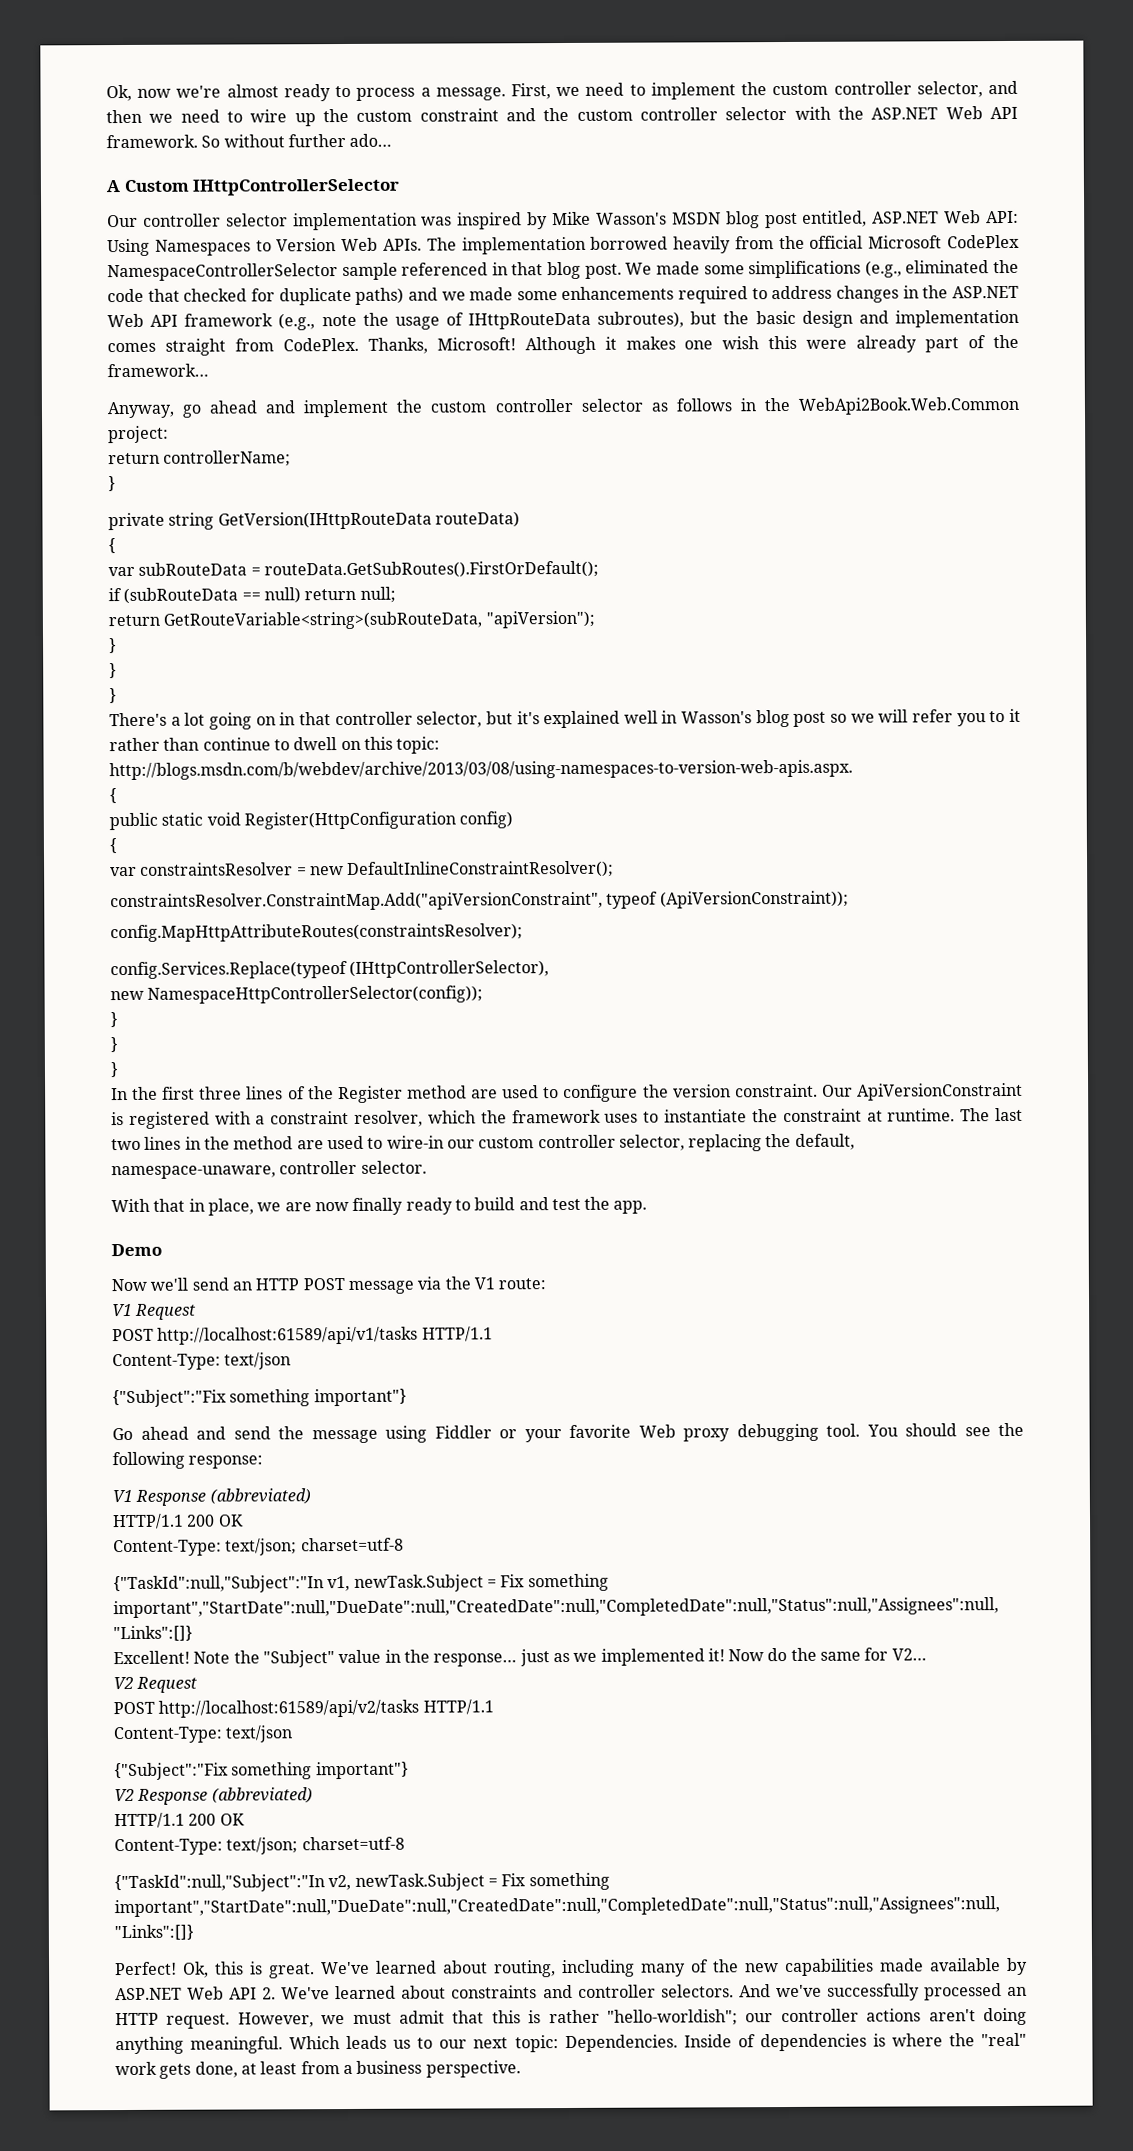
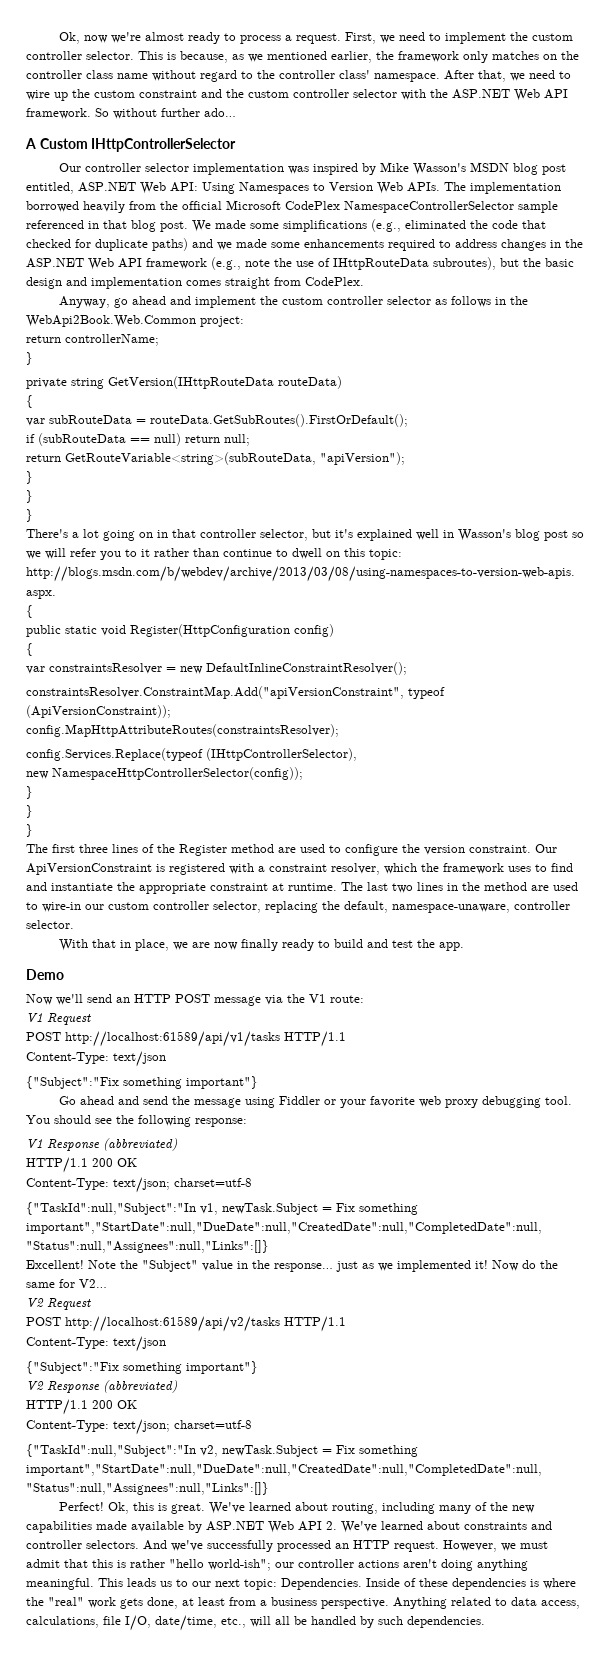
- Ok, now we're almost ready to process a message.
+ Ok, now we're almost ready to process a request.
- First, we need to implement the custom controller selector, and then we need to wire up the custom constraint and the custom controller selector with the ASP.NET Web API framework.
+ First, we need to implement the custom controller selector. This is because, as we mentioned earlier, the framework only matches on the controller class name without regard to the controller class' namespace. After that, we need to wire up the custom constraint and the custom controller selector with the ASP.NET Web API framework.
- We made some simplifications (e.g., eliminated the code that checked for duplicate paths) and we made some enhancements required to address changes in the ASP.NET Web API framework (e.g., note the usage of IHttpRouteData subroutes), but the basic design and implementation comes straight from CodePlex. Thanks, Microsoft! Although it makes one wish this were already part of the framework…
+ We made some simplifications (e.g., eliminated the code that checked for duplicate paths) and we made some enhancements required to address changes in the ASP.NET Web API framework (e.g., note the use of IHttpRouteData subroutes), but the basic design and implementation comes straight from CodePlex.
- In the first three lines of the Register method are used to configure the version constraint.
+ The first three lines of the Register method are used to configure the version constraint.
- Our ApiVersionConstraint is registered with a constraint resolver, which the framework uses to instantiate the constraint at runtime.
+ Our ApiVersionConstraint is registered with a constraint resolver, which the framework uses to find and instantiate the appropriate constraint at runtime.
- Go ahead and send the message using Fiddler or your favorite Web proxy debugging tool.
+ Go ahead and send the message using Fiddler or your favorite web proxy debugging tool.
- However, we must admit that this is rather "hello-worldish"; our controller actions aren't doing anything meaningful.
+ However, we must admit that this is rather "hello world-ish"; our controller actions aren't doing anything meaningful.
- Which leads us to our next topic: Dependencies.
+ This leads us to our next topic: Dependencies.
- Inside of dependencies is where the "real" work gets done, at least from a business perspective.
+ Inside of these dependencies is where the "real" work gets done, at least from a business perspective.
+ Anything related to data access, calculations, file I/O, date/time, etc., will all be handled by such dependencies.

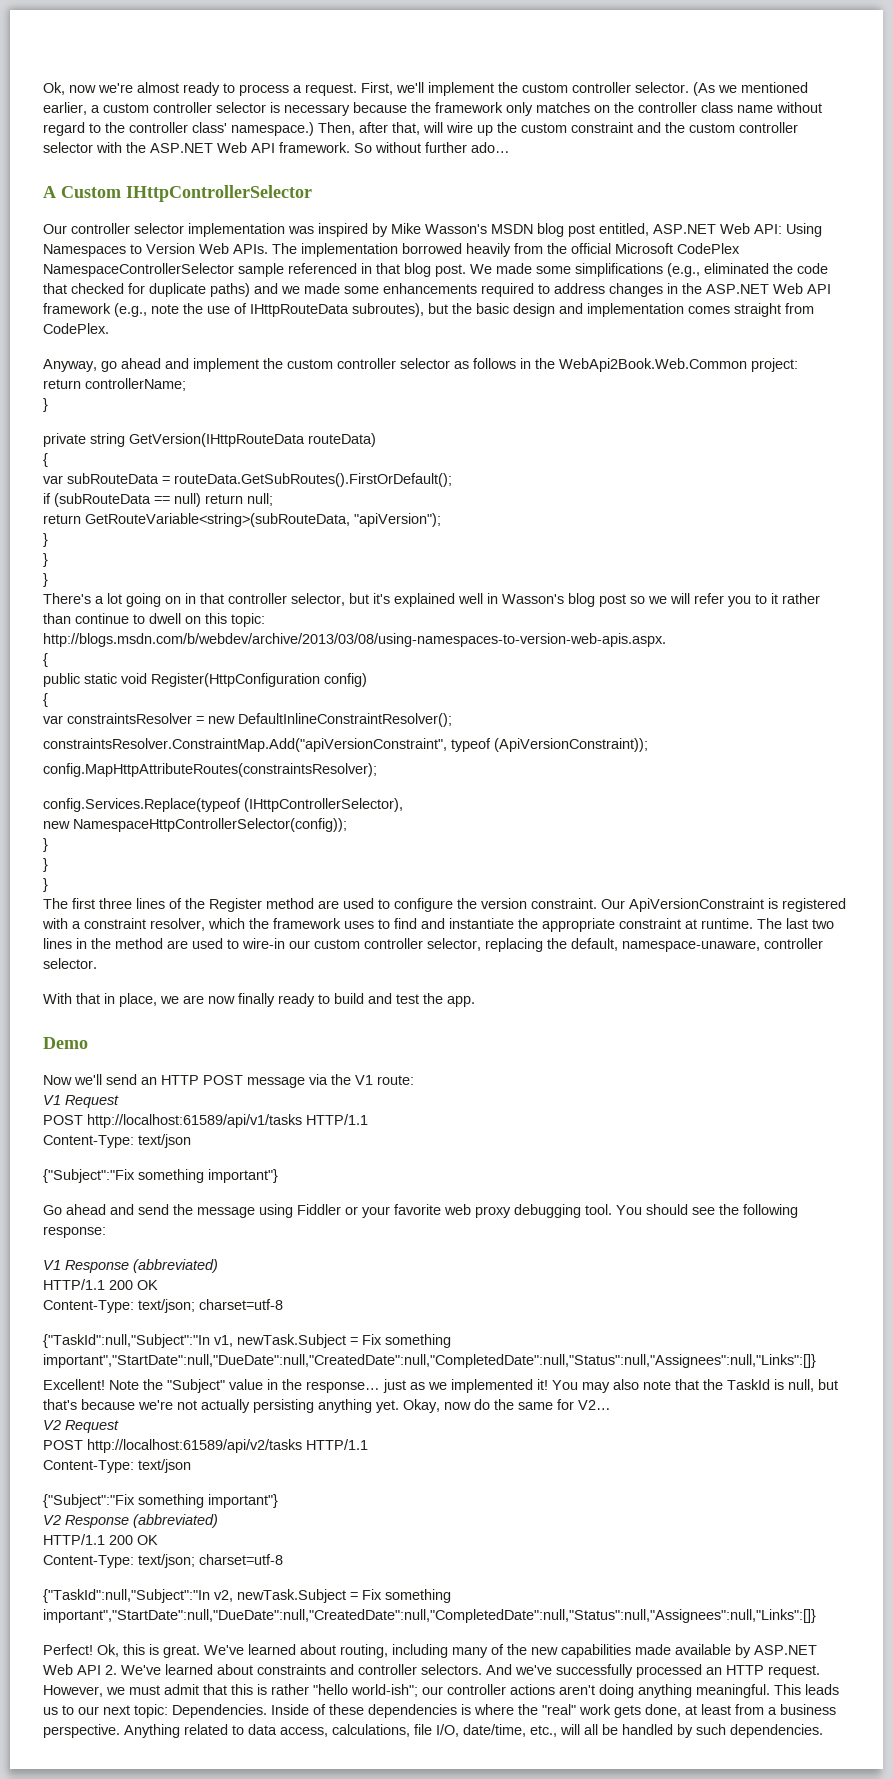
- First, we need to implement the custom controller selector.
+ First, we'll implement the custom controller selector.
- This is because, as we mentioned earlier, the framework only matches on the controller class name without regard to the controller class' namespace. After that, we need to wire up the custom constraint and the custom controller selector with the ASP.NET Web API framework.
+ (As we mentioned earlier, a custom controller selector is necessary because the framework only matches on the controller class name without regard to the controller class' namespace.) Then, after that, will wire up the custom constraint and the custom controller selector with the ASP.NET Web API framework.
- Now do the same for V2…
+ You may also note that the TaskId is null, but that's because we're not actually persisting anything yet. Okay, now do the same for V2…

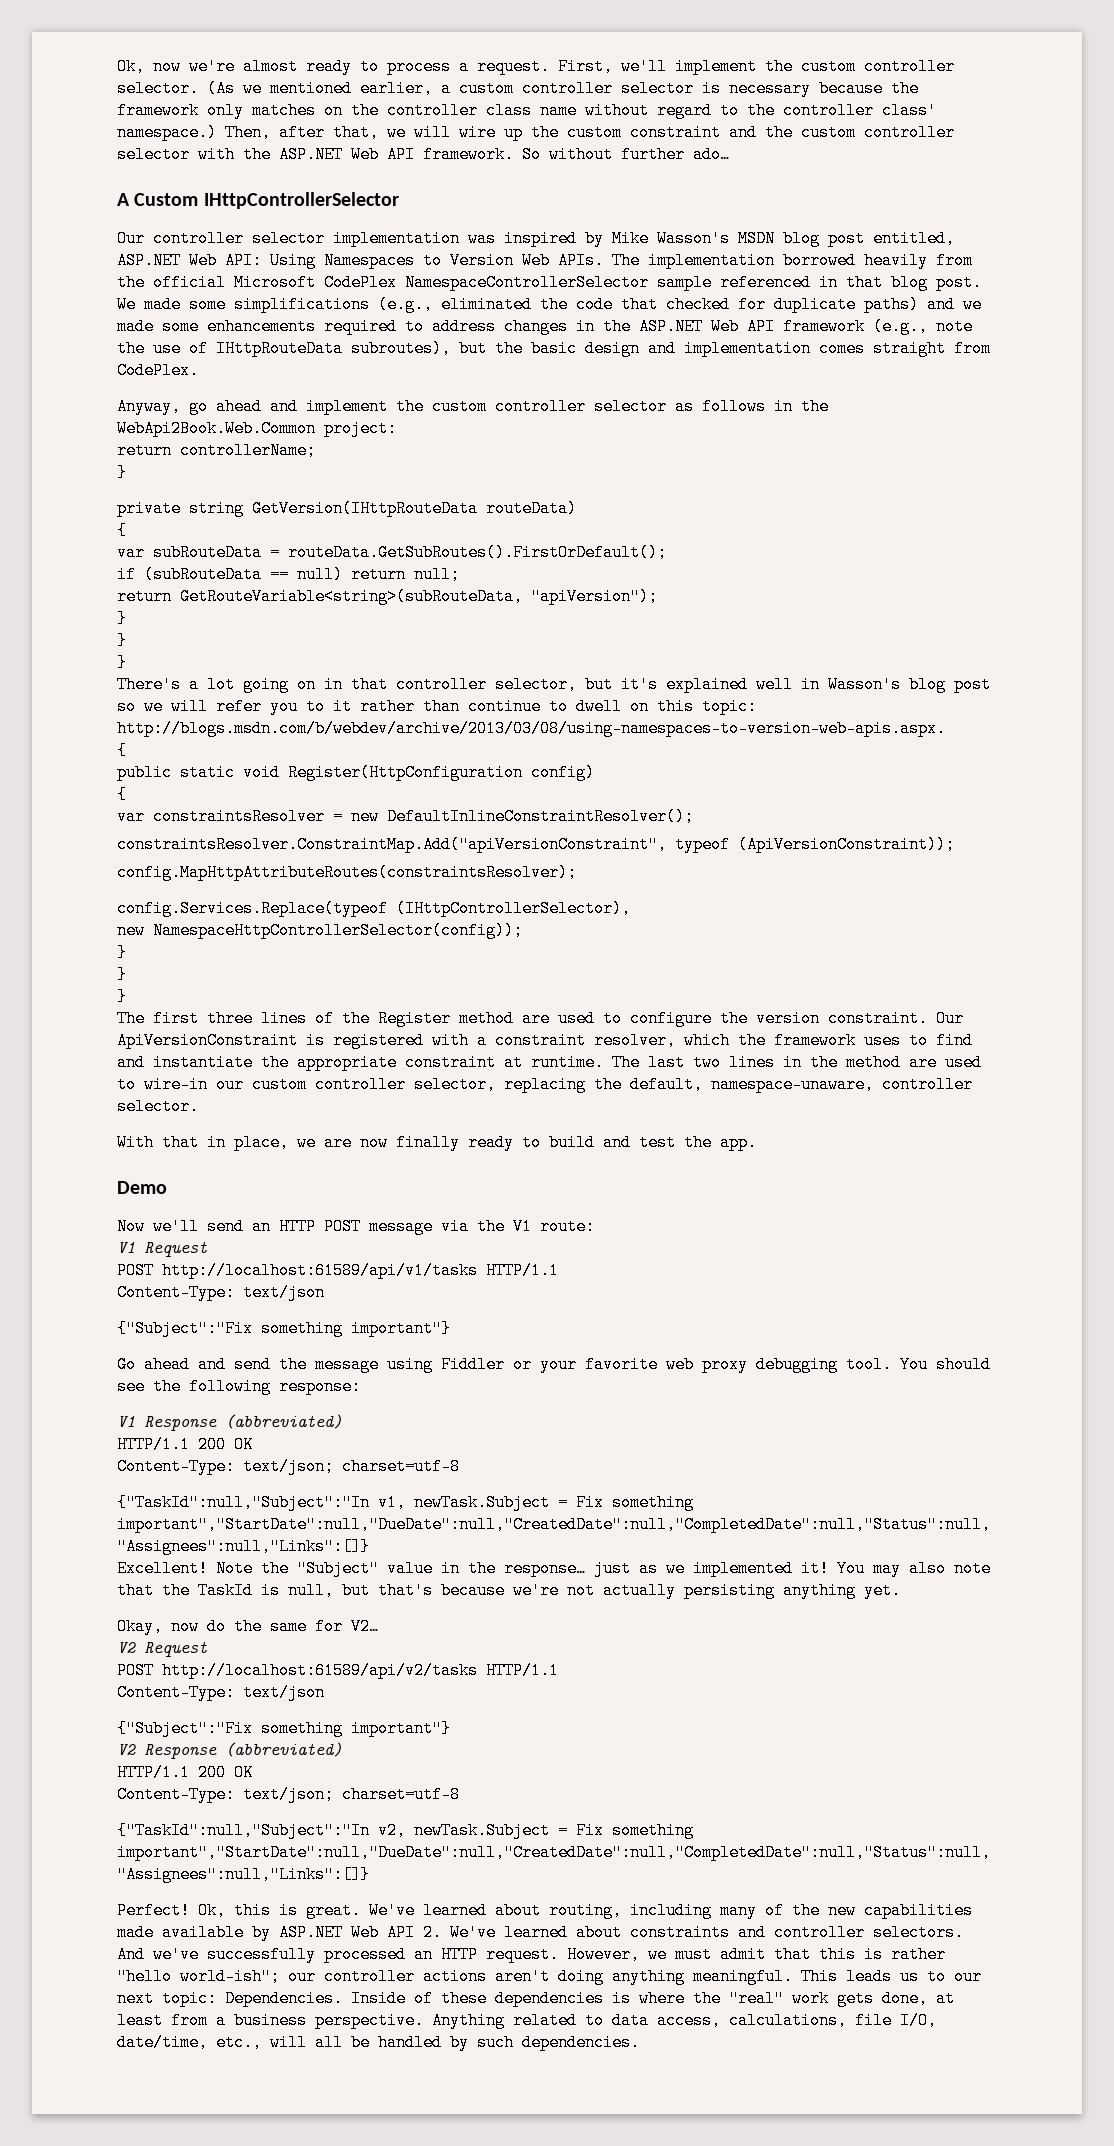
- Then, after that, will wire up the custom constraint and the custom controller selector with the ASP.NET Web API framework.
+ Then, after that, we will wire up the custom constraint and the custom controller selector with the ASP.NET Web API framework.
- You may also note that the TaskId is null, but that's because we're not actually persisting anything yet. Okay, now do the same for V2…
+ You may also note that the TaskId is null, but that's because we're not actually persisting anything yet.
+ Okay, now do the same for V2…

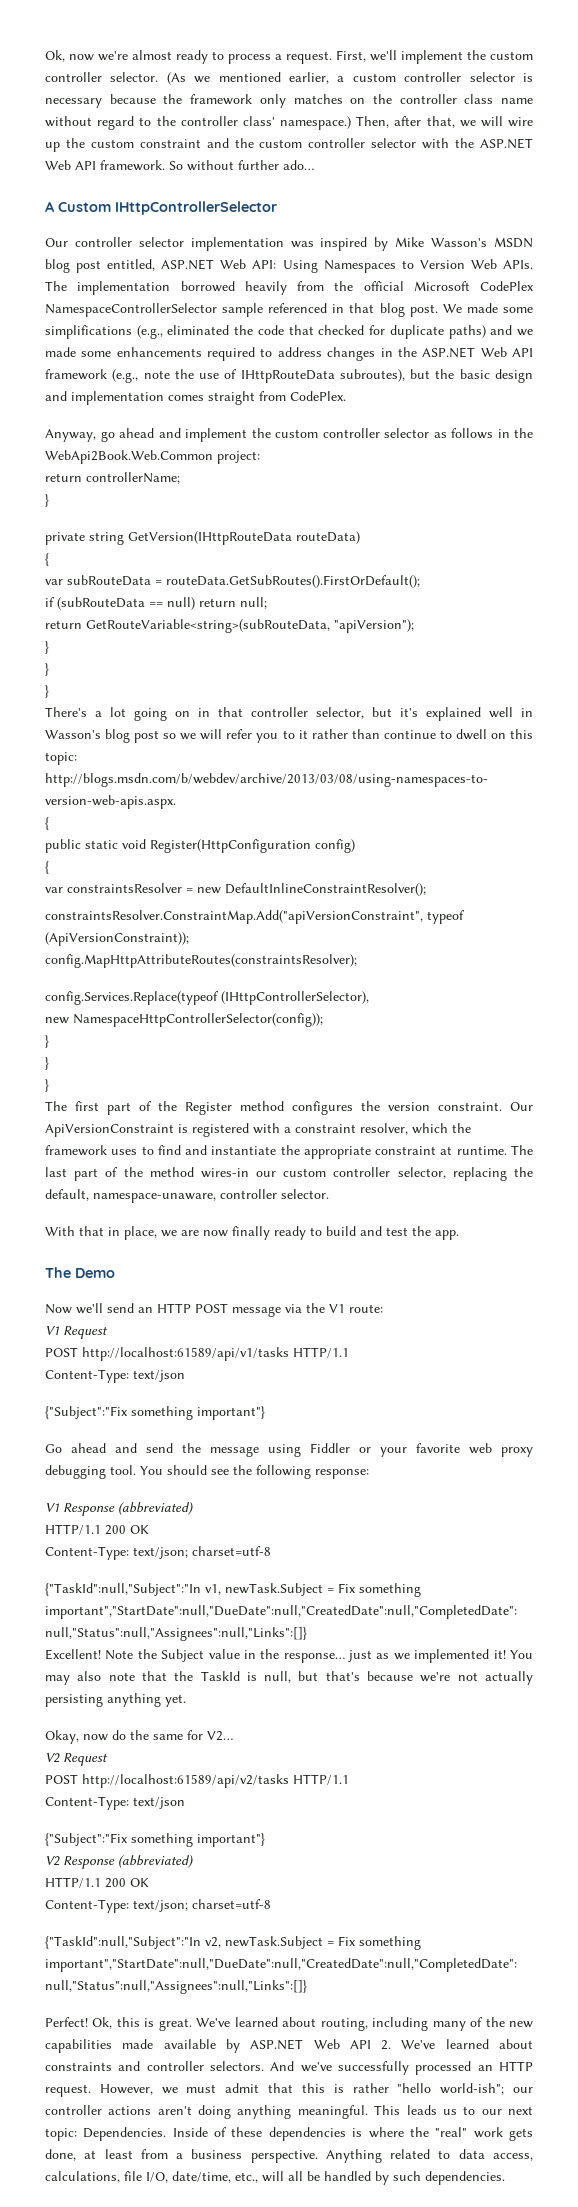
- The first three lines of the Register method are used to configure the version constraint.
+ The first part of the Register method configures the version constraint.
- The last two lines in the method are used to wire-in our custom controller selector, replacing the default, namespace-unaware, controller selector.
+ The last part of the method wires-in our custom controller selector, replacing the default, namespace-unaware, controller selector.
- Demo
+ The Demo
- Note the "Subject" value in the response… just as we implemented it!
+ Note the Subject value in the response… just as we implemented it!

